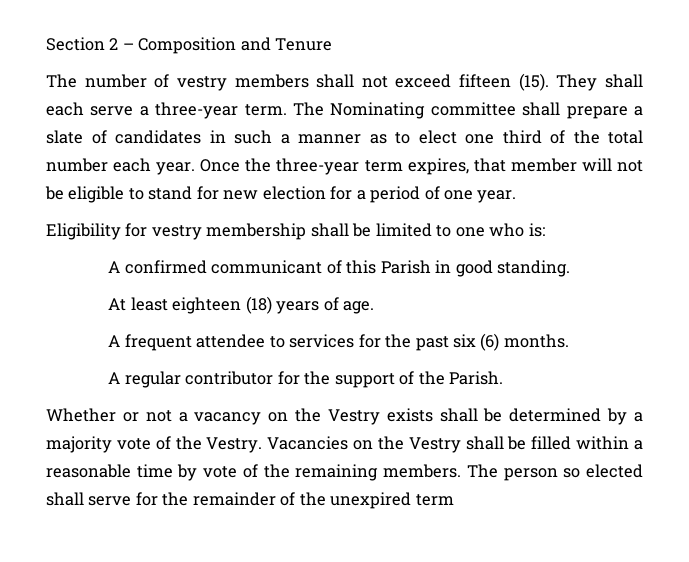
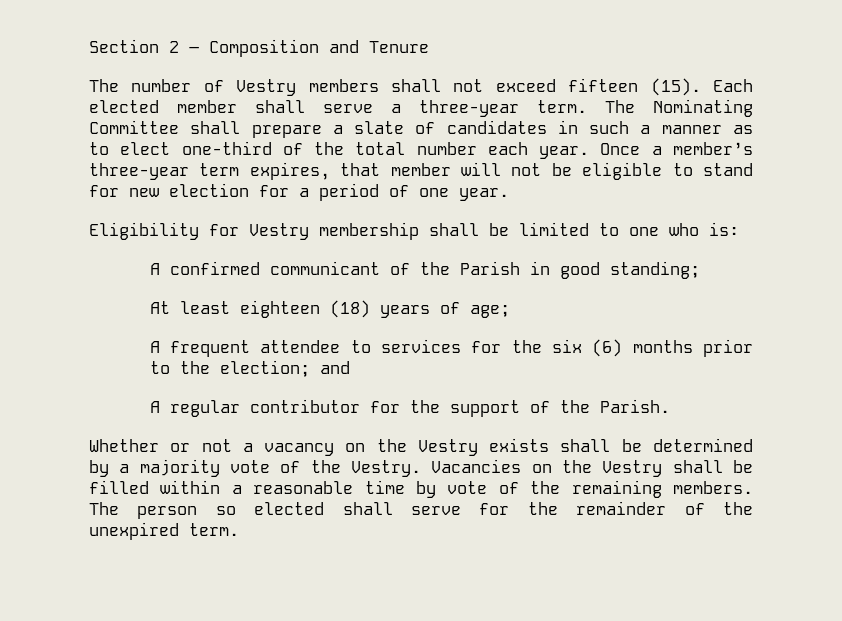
- The number of vestry members shall not exceed fifteen (15).
+ The number of Vestry members shall not exceed fifteen (15).
- They shall each serve a three-year term.
+ Each elected member shall serve a three-year term.
- The Nominating committee shall prepare a slate of candidates in such a manner as to elect one third of the total number each year.
+ The Nominating Committee shall prepare a slate of candidates in such a manner as to elect one-third of the total number each year.
- Once the three-year term expires, that member will not be eligible to stand for new election for a period of one year.
+ Once a member’s three-year term expires, that member will not be eligible to stand for new election for a period of one year.
- Eligibility for vestry membership shall be limited to one who is:
+ Eligibility for Vestry membership shall be limited to one who is:
- A confirmed communicant of this Parish in good standing.
+ A confirmed communicant of the Parish in good standing;
- At least eighteen (18) years of age.
+ At least eighteen (18) years of age;
- A frequent attendee to services for the past six (6) months.
+ A frequent attendee to services for the six (6) months prior to the election; and
- The person so elected shall serve for the remainder of the unexpired term
+ The person so elected shall serve for the remainder of the unexpired term.

